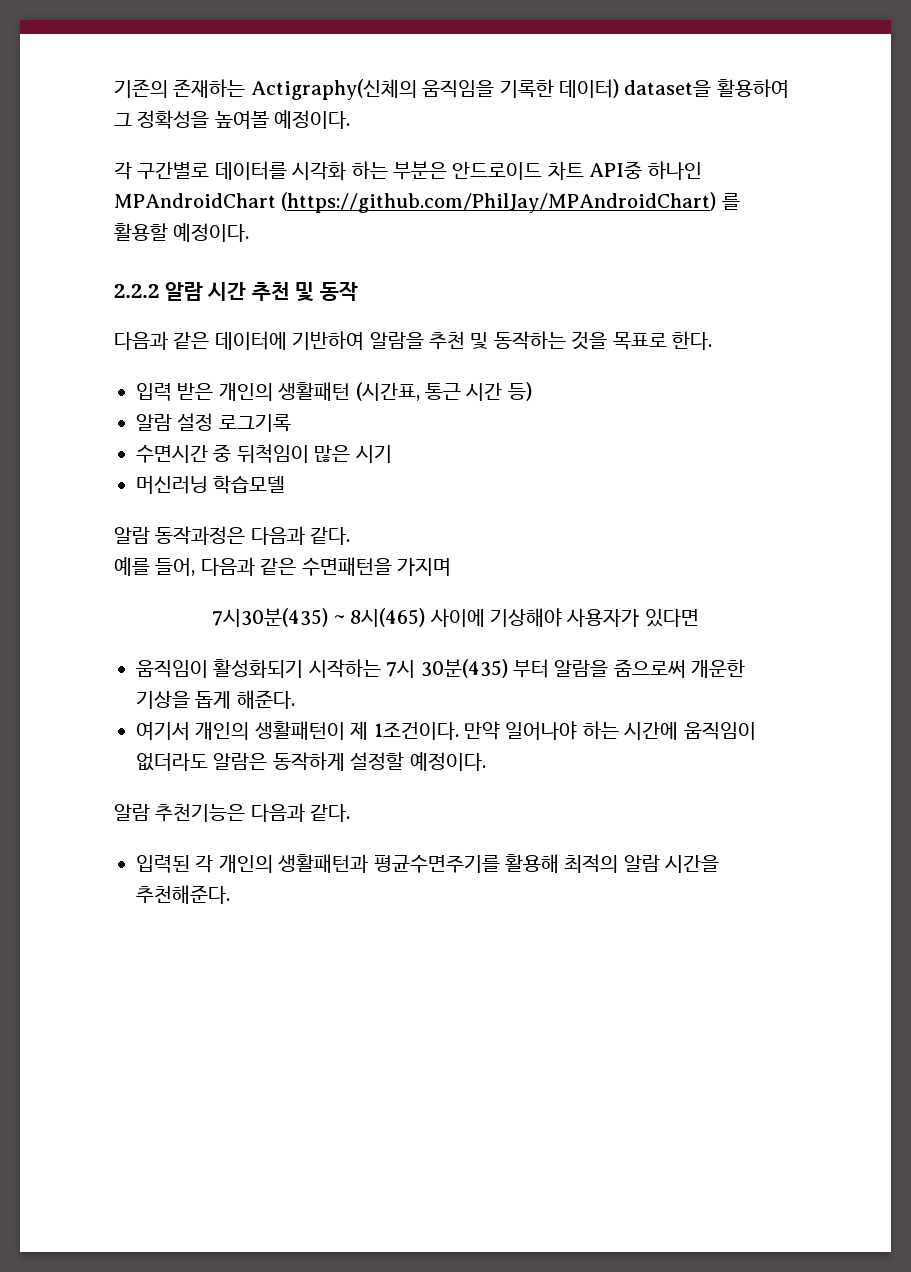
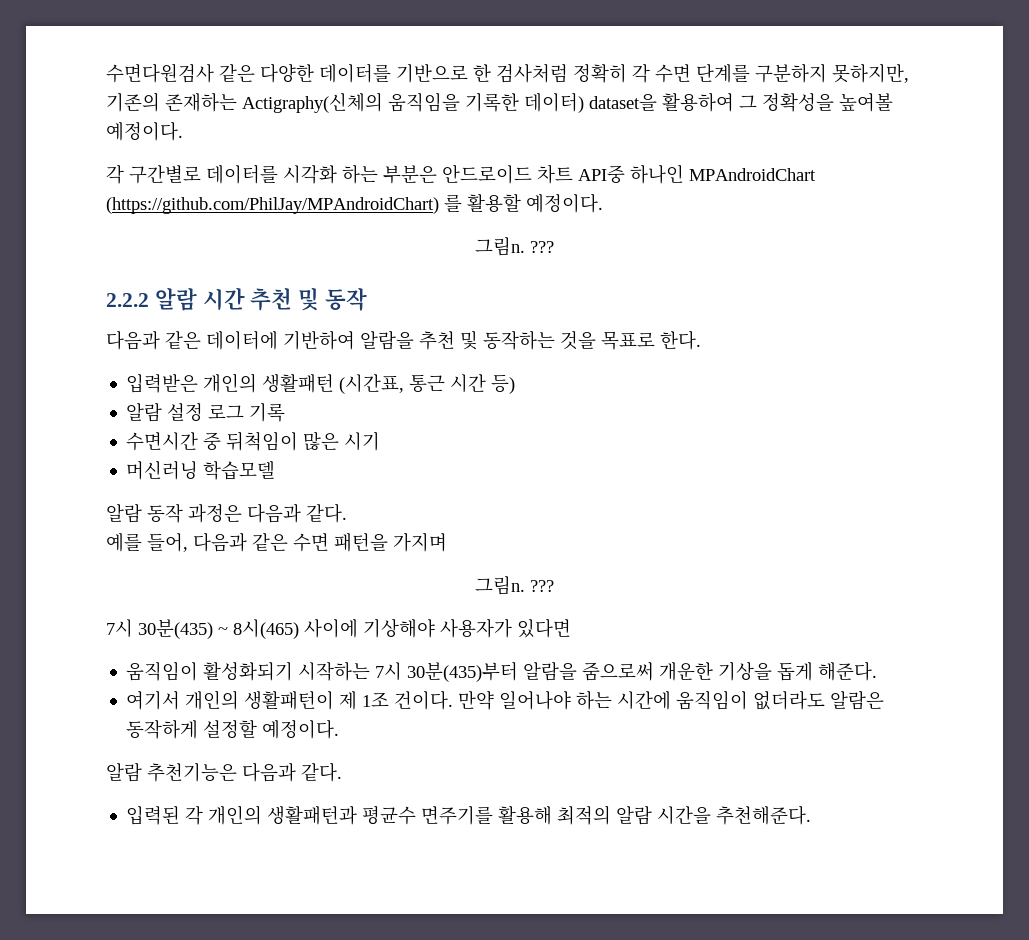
- 기존의 존재하는 Actigraphy(신체의 움직임을 기록한 데이터) dataset을 활용하여 그 정확성을 높여볼 예정이다.
+ 수면다원검사 같은 다양한 데이터를 기반으로 한 검사처럼 정확히 각 수면 단계를 구분하지 못하지만, 기존의 존재하는 Actigraphy(신체의 움직임을 기록한 데이터) dataset을 활용하여 그 정확성을 높여볼 예정이다.
  각 구간별로 데이터를 시각화 하는 부분은 안드로이드 차트 API중 하나인 MPAndroidChart (https://github.com/PhilJay/MPAndroidChart) 를 활용할 예정이다.
+ 그림n. ???
- 입력 받은 개인의 생활패턴 (시간표, 통근 시간 등)
+ 입력받은 개인의 생활패턴 (시간표, 통근 시간 등)
- 알람 설정 로그기록
+ 알람 설정 로그 기록
- 알람 동작과정은 다음과 같다.
+ 알람 동작 과정은 다음과 같다.
- 예를 들어, 다음과 같은 수면패턴을 가지며
- 7시30분(435) ~ 8시(465) 사이에 기상해야 사용자가 있다면
+ 예를 들어, 다음과 같은 수면 패턴을 가지며
+ 그림n. ???
+ 7시 30분(435) ~ 8시(465) 사이에 기상해야 사용자가 있다면
- 움직임이 활성화되기 시작하는 7시 30분(435) 부터 알람을 줌으로써 개운한 기상을 돕게 해준다.
+ 움직임이 활성화되기 시작하는 7시 30분(435)부터 알람을 줌으로써 개운한 기상을 돕게 해준다.
- 여기서 개인의 생활패턴이 제 1조건이다.
+ 여기서 개인의 생활패턴이 제 1조 건이다.
- 입력된 각 개인의 생활패턴과 평균수면주기를 활용해 최적의 알람 시간을 추천해준다.
+ 입력된 각 개인의 생활패턴과 평균수 면주기를 활용해 최적의 알람 시간을 추천해준다.

